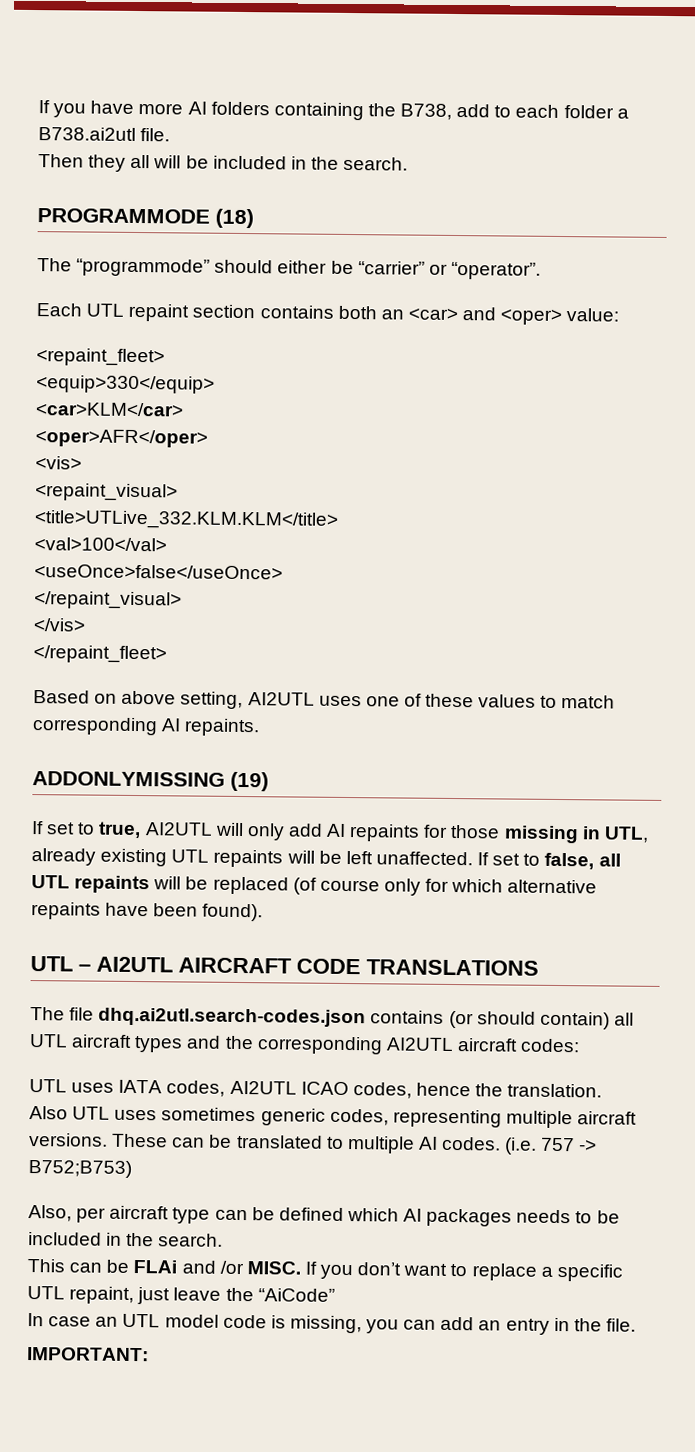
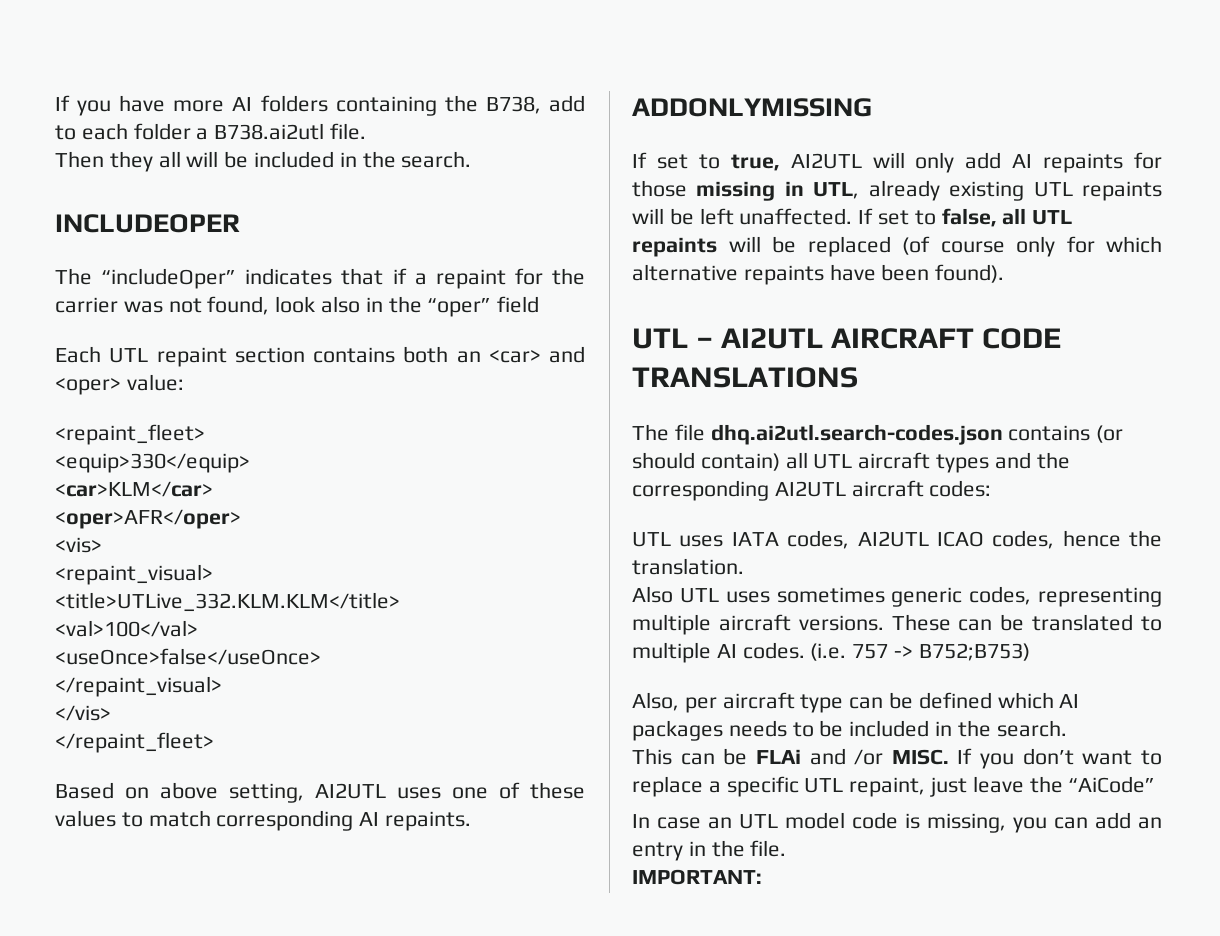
- PROGRAMMODE (18)
- The “programmode” should either be “carrier” or “operator”.
+ INCLUDEOPER
+ The “includeOper” indicates that if a repaint for the carrier was not found, look also in the “oper” field
- ADDONLYMISSING (19)
+ ADDONLYMISSING

